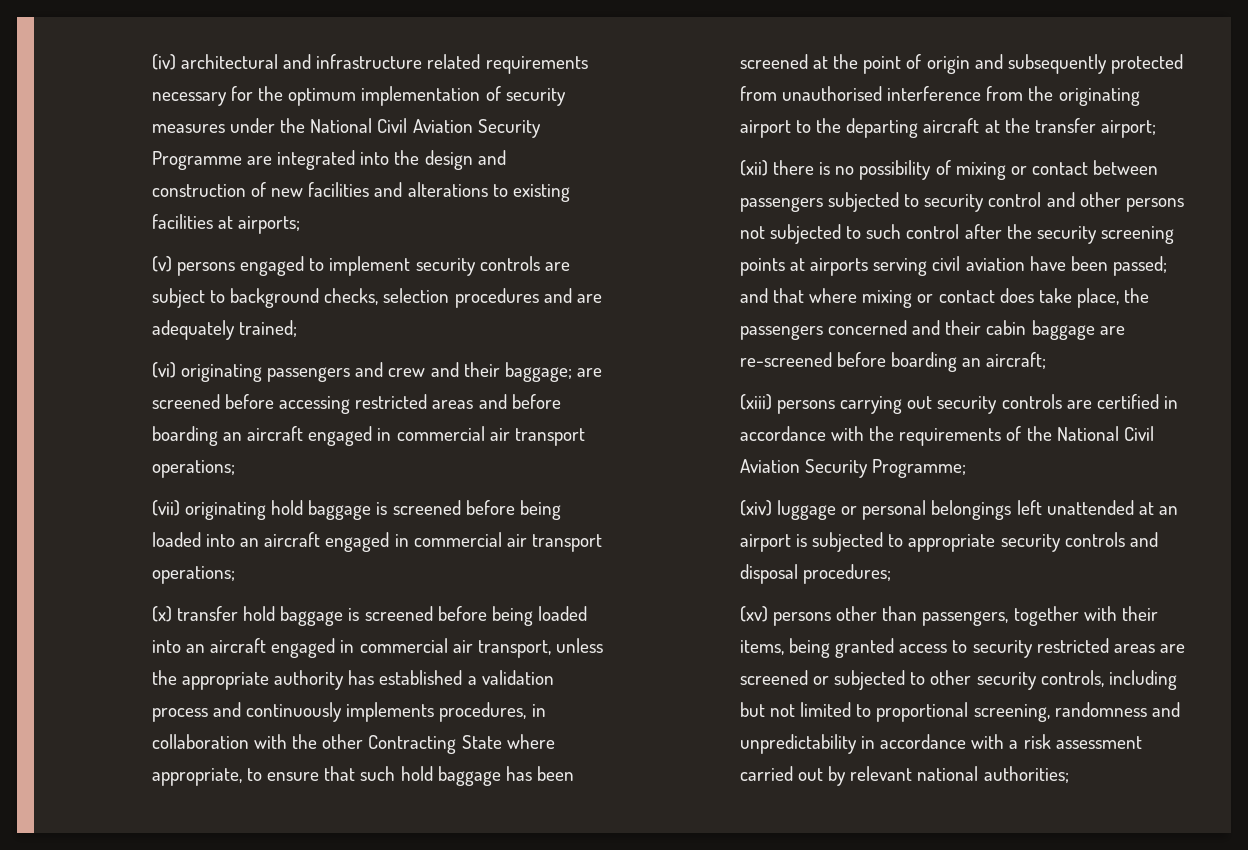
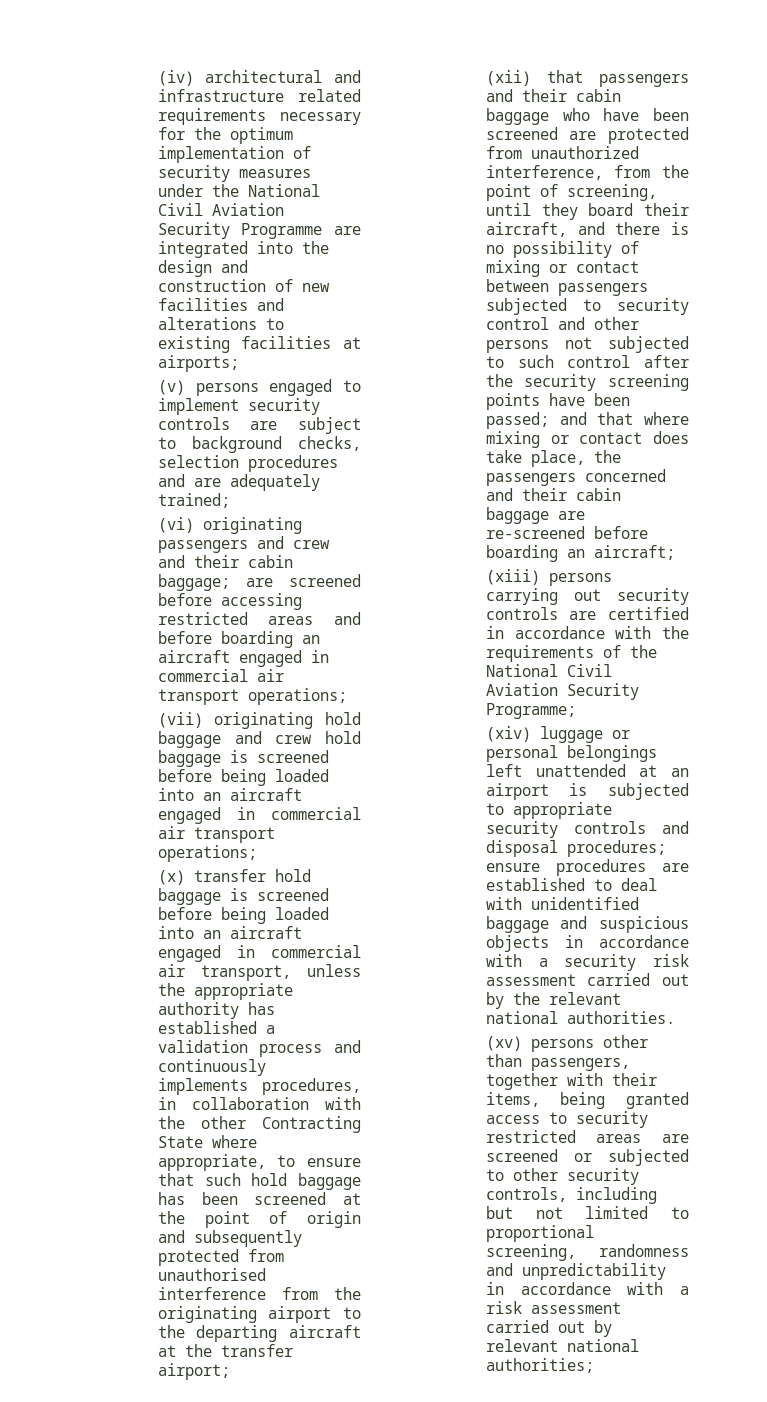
- (vi) originating passengers and crew and their baggage; are screened before accessing restricted areas and before boarding an aircraft engaged in commercial air transport operations;
+ (vi) originating passengers and crew and their cabin baggage; are screened before accessing restricted areas and before boarding an aircraft engaged in commercial air transport operations;
- (vii) originating hold baggage is screened before being loaded into an aircraft engaged in commercial air transport operations;
+ (vii) originating hold baggage and crew hold baggage is screened before being loaded into an aircraft engaged in commercial air transport operations;
- (xii) there is no possibility of mixing or contact between passengers subjected to security control and other persons not subjected to such control after the security screening points at airports serving civil aviation have been passed; and that where mixing or contact does take place, the passengers concerned and their cabin baggage are re-screened before boarding an aircraft;
+ (xii) that passengers and their cabin baggage who have been screened are protected from unauthorized interference, from the point of screening, until they board their aircraft, and there is no possibility of mixing or contact between passengers subjected to security control and other persons not subjected to such control after the security screening points have been passed; and that where mixing or contact does take place, the passengers concerned and their cabin baggage are re-screened before boarding an aircraft;
- (xiv) luggage or personal belongings left unattended at an airport is subjected to appropriate security controls and disposal procedures;
+ (xiv) luggage or personal belongings left unattended at an airport is subjected to appropriate security controls and disposal procedures; ensure procedures are established to deal with unidentified baggage and suspicious objects in accordance with a security risk assessment carried out by the relevant national authorities.

